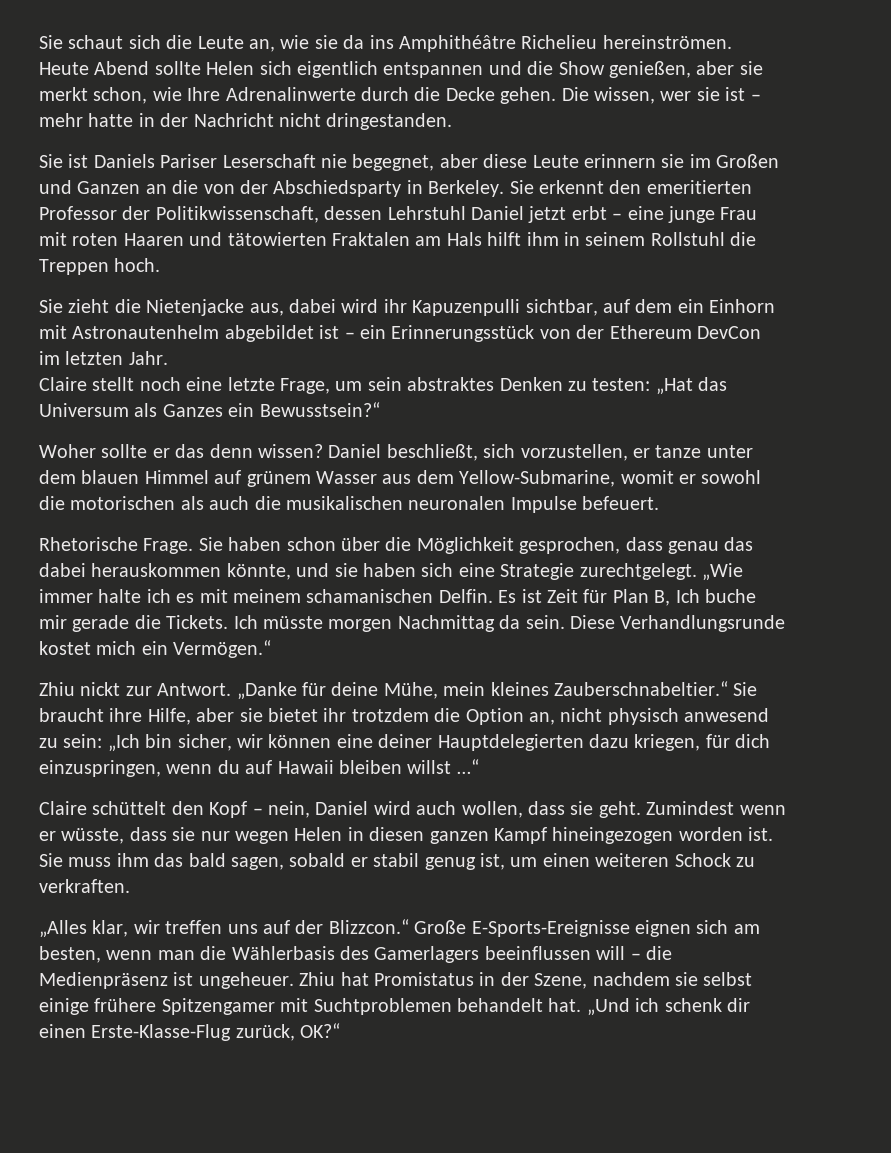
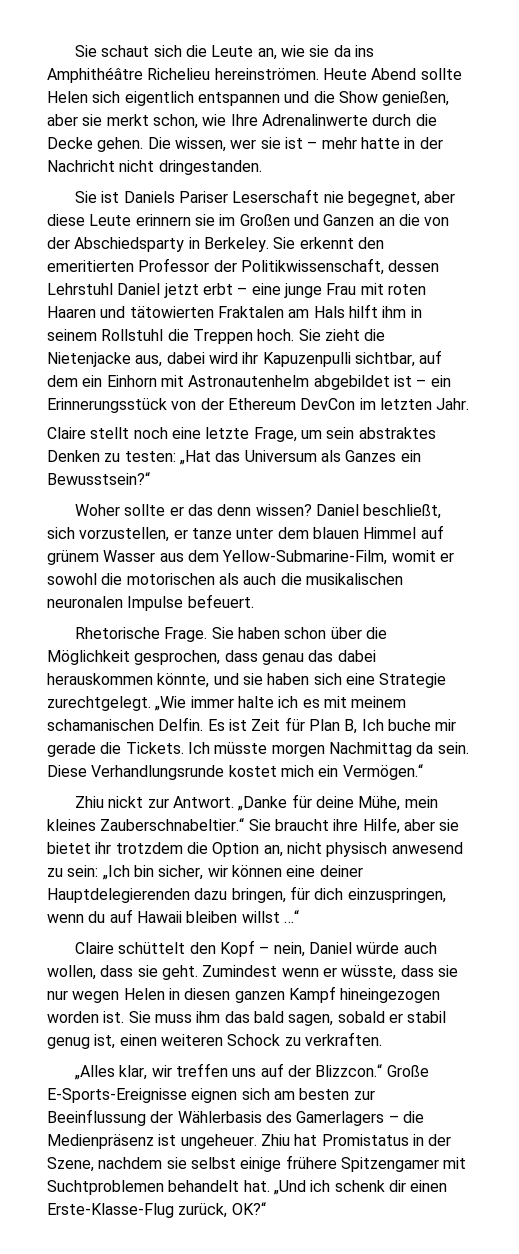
- Sie erkennt den emeritierten Professor der Politikwissenschaft, dessen Lehrstuhl Daniel jetzt erbt – eine junge Frau mit roten Haaren und tätowierten Fraktalen am Hals hilft ihm in seinem Rollstuhl die Treppen hoch.
- Sie zieht die Nietenjacke aus, dabei wird ihr Kapuzenpulli sichtbar, auf dem ein Einhorn mit Astronautenhelm abgebildet ist – ein Erinnerungsstück von der Ethereum DevCon im letzten Jahr.
+ Sie erkennt den emeritierten Professor der Politikwissenschaft, dessen Lehrstuhl Daniel jetzt erbt – eine junge Frau mit roten Haaren und tätowierten Fraktalen am Hals hilft ihm in seinem Rollstuhl die Treppen hoch. Sie zieht die Nietenjacke aus, dabei wird ihr Kapuzenpulli sichtbar, auf dem ein Einhorn mit Astronautenhelm abgebildet ist – ein Erinnerungsstück von der Ethereum DevCon im letzten Jahr.
- Daniel beschließt, sich vorzustellen, er tanze unter dem blauen Himmel auf grünem Wasser aus dem Yellow-Submarine, womit er sowohl die motorischen als auch die musikalischen neuronalen Impulse befeuert.
+ Daniel beschließt, sich vorzustellen, er tanze unter dem blauen Himmel auf grünem Wasser aus dem Yellow-Submarine-Film, womit er sowohl die motorischen als auch die musikalischen neuronalen Impulse befeuert.
- „Danke für deine Mühe, mein kleines Zauberschnabeltier.“ Sie braucht ihre Hilfe, aber sie bietet ihr trotzdem die Option an, nicht physisch anwesend zu sein: „Ich bin sicher, wir können eine deiner Hauptdelegierten dazu kriegen, für dich einzuspringen, wenn du auf Hawaii bleiben willst …“
+ „Danke für deine Mühe, mein kleines Zauberschnabeltier.“ Sie braucht ihre Hilfe, aber sie bietet ihr trotzdem die Option an, nicht physisch anwesend zu sein: „Ich bin sicher, wir können eine deiner Hauptdelegierenden dazu bringen, für dich einzuspringen, wenn du auf Hawaii bleiben willst …“
- Claire schüttelt den Kopf – nein, Daniel wird auch wollen, dass sie geht.
+ Claire schüttelt den Kopf – nein, Daniel würde auch wollen, dass sie geht.
- Sie muss ihm das bald sagen, sobald er stabil genug ist, um einen weiteren Schock zu verkraften.
+ Sie muss ihm das bald sagen, sobald er stabil genug ist, einen weiteren Schock zu verkraften.
- „Alles klar, wir treffen uns auf der Blizzcon.“ Große E-Sports-Ereignisse eignen sich am besten, wenn man die Wählerbasis des Gamerlagers beeinflussen will – die Medienpräsenz ist ungeheuer.
+ „Alles klar, wir treffen uns auf der Blizzcon.“ Große E-Sports-Ereignisse eignen sich am besten zur Beeinflussung der Wählerbasis des Gamerlagers – die Medienpräsenz ist ungeheuer.

